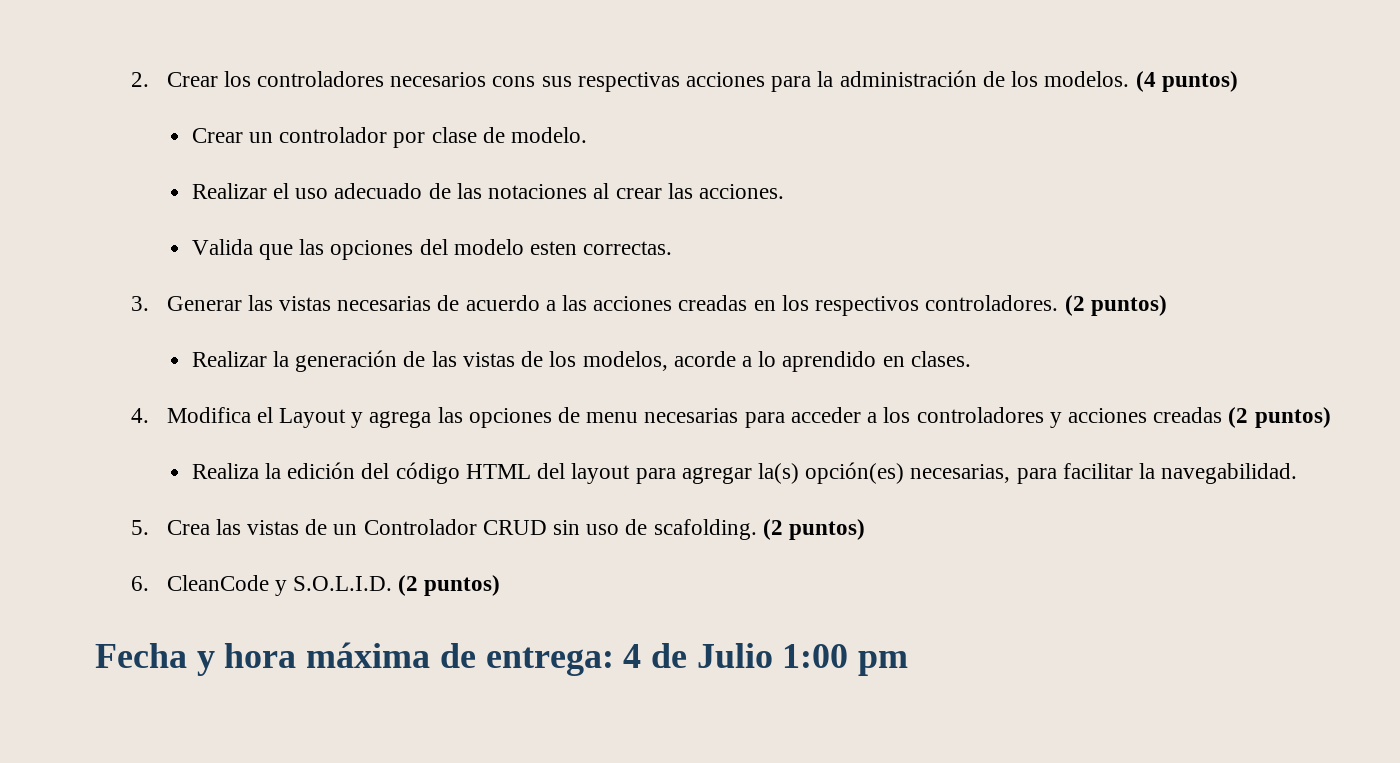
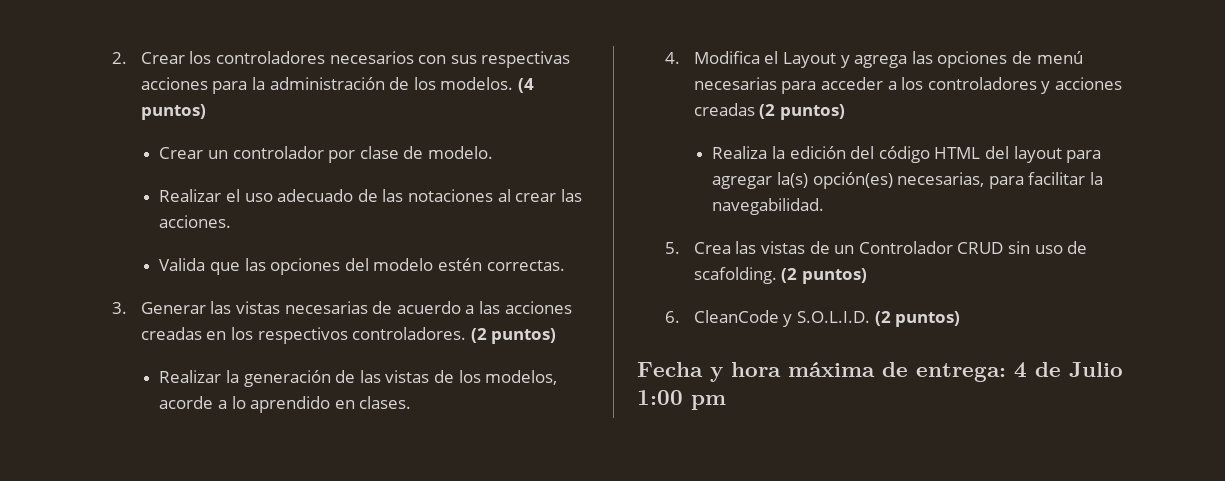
- 2. Crear los controladores necesarios cons sus respectivas acciones para la administración de los modelos.
+ 2. Crear los controladores necesarios con sus respectivas acciones para la administración de los modelos.
- Valida que las opciones del modelo esten correctas.
+ Valida que las opciones del modelo estén correctas.
- 4. Modifica el Layout y agrega las opciones de menu necesarias para acceder a los controladores y acciones creadas (2 puntos)
+ 4. Modifica el Layout y agrega las opciones de menú necesarias para acceder a los controladores y acciones creadas (2 puntos)

